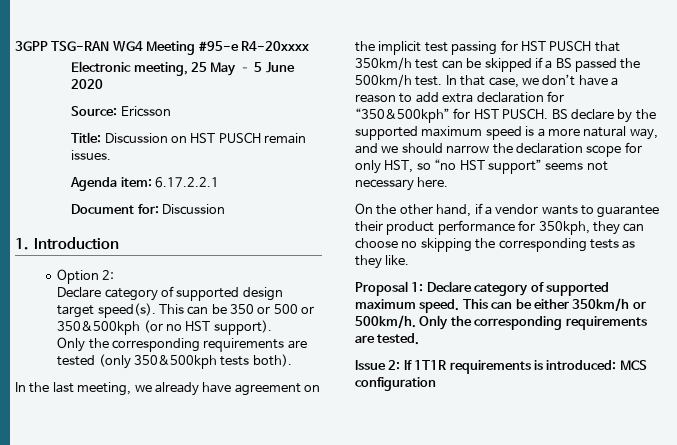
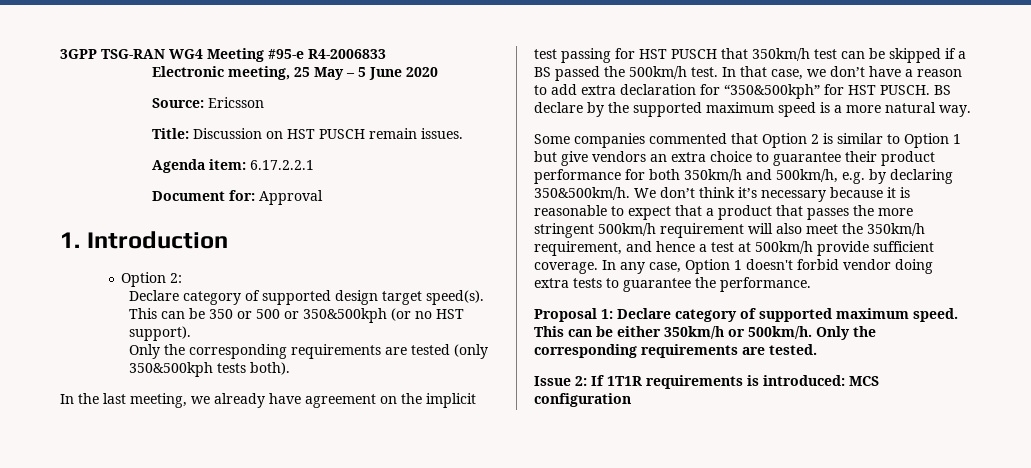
- 3GPP TSG-RAN WG4 Meeting #95-e R4-20xxxx
+ 3GPP TSG-RAN WG4 Meeting #95-e R4-2006833
- Document for: Discussion
+ Document for: Approval
- BS declare by the supported maximum speed is a more natural way, and we should narrow the declaration scope for only HST, so “no HST support” seems not necessary here.
- On the other hand, if a vendor wants to guarantee their product performance for 350kph, they can choose no skipping the corresponding tests as they like.
+ BS declare by the supported maximum speed is a more natural way.
+ Some companies commented that Option 2 is similar to Option 1 but give vendors an extra choice to guarantee their product performance for both 350km/h and 500km/h, e.g. by declaring 350&500km/h. We don’t think it’s necessary because it is reasonable to expect that a product that passes the more stringent 500km/h requirement will also meet the 350km/h requirement, and hence a test at 500km/h provide sufficient coverage. In any case, Option 1 doesn't forbid vendor doing extra tests to guarantee the performance.

